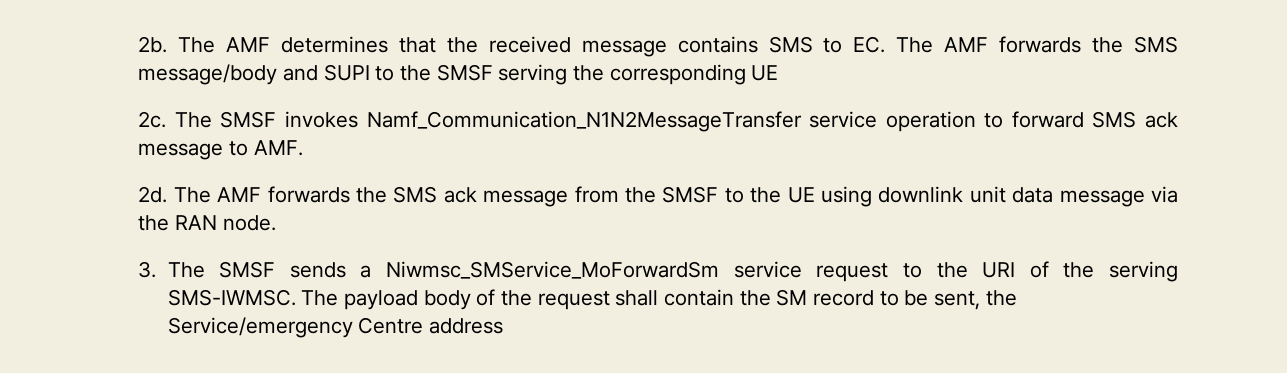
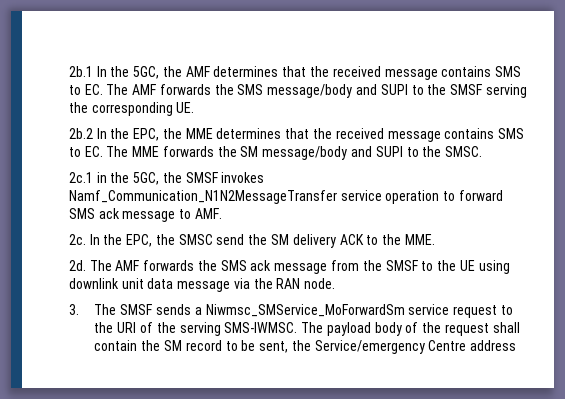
- 2b. The AMF determines that the received message contains SMS to EC. The AMF forwards the SMS message/body and SUPI to the SMSF serving the corresponding UE
- 2c. The SMSF invokes Namf_Communication_N1N2MessageTransfer service operation to forward SMS ack message to AMF.
+ 2b.1 In the 5GC, the AMF determines that the received message contains SMS to EC. The AMF forwards the SMS message/body and SUPI to the SMSF serving the corresponding UE.
+ 2b.2 In the EPC, the MME determines that the received message contains SMS to EC. The MME forwards the SM message/body and SUPI to the SMSC.
+ 2c.1 in the 5GC, the SMSF invokes Namf_Communication_N1N2MessageTransfer service operation to forward SMS ack message to AMF.
+ 2c. In the EPC, the SMSC send the SM delivery ACK to the MME.

